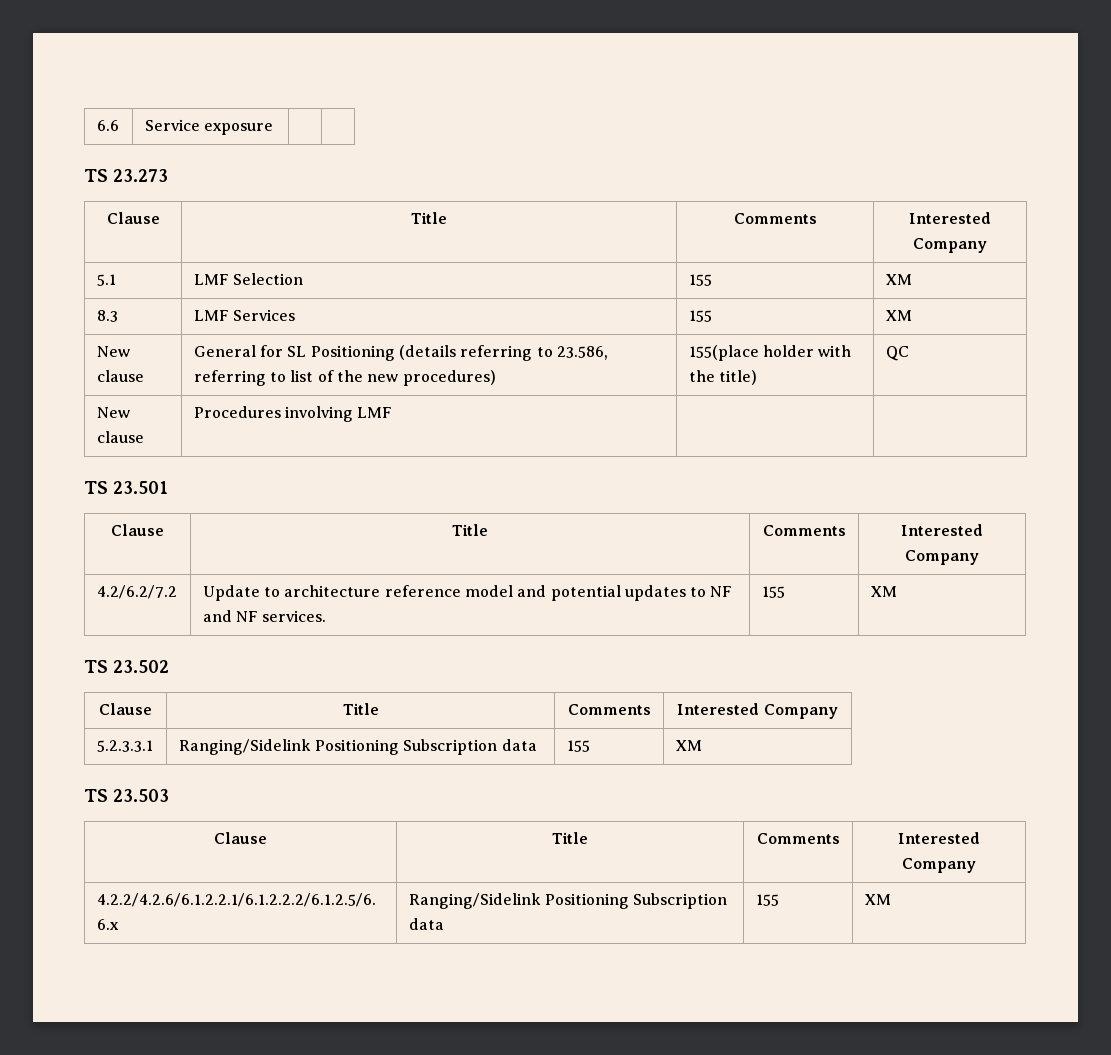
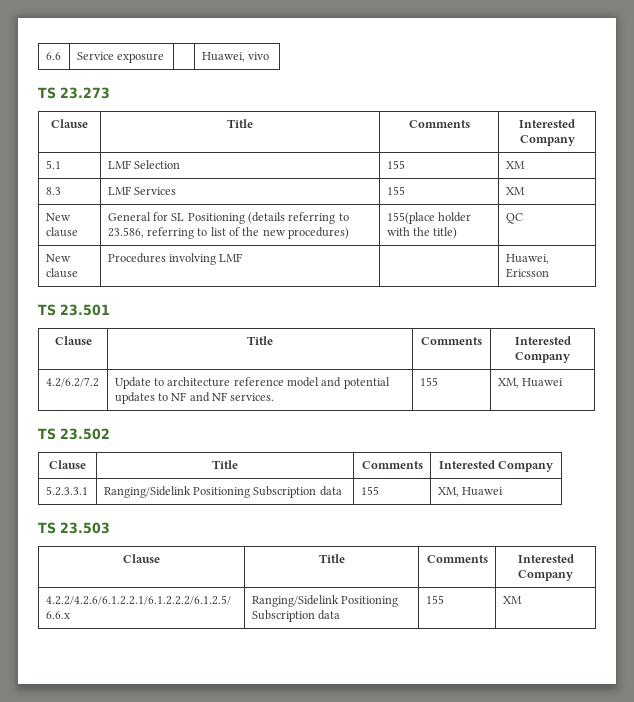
- 6.6 | Service exposure | |
+ 6.6 | Service exposure | | Huawei, vivo
- New clause | Procedures involving LMF | |
+ New clause | Procedures involving LMF | | Huawei, Ericsson
- 4.2/6.2/7.2 | Update to architecture reference model and potential updates to NF and NF services. | 155 | XM
+ 4.2/6.2/7.2 | Update to architecture reference model and potential updates to NF and NF services. | 155 | XM, Huawei
- 5.2.3.3.1 | Ranging/Sidelink Positioning Subscription data | 155 | XM
+ 5.2.3.3.1 | Ranging/Sidelink Positioning Subscription data | 155 | XM, Huawei

